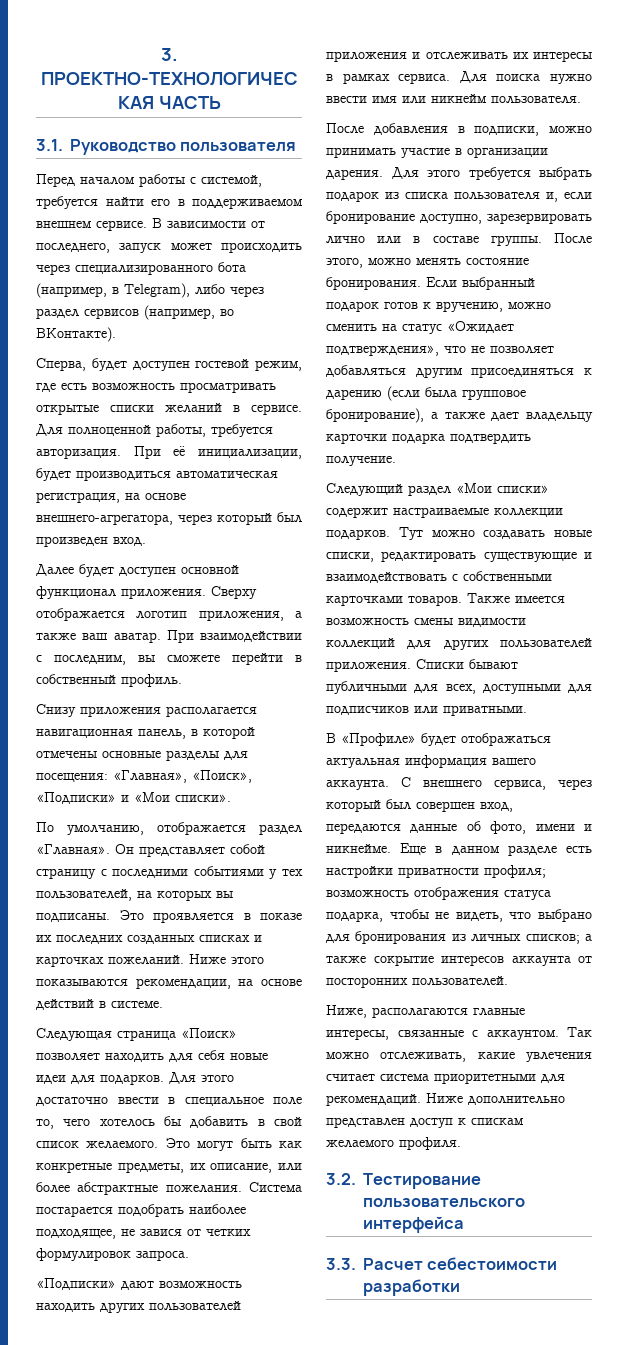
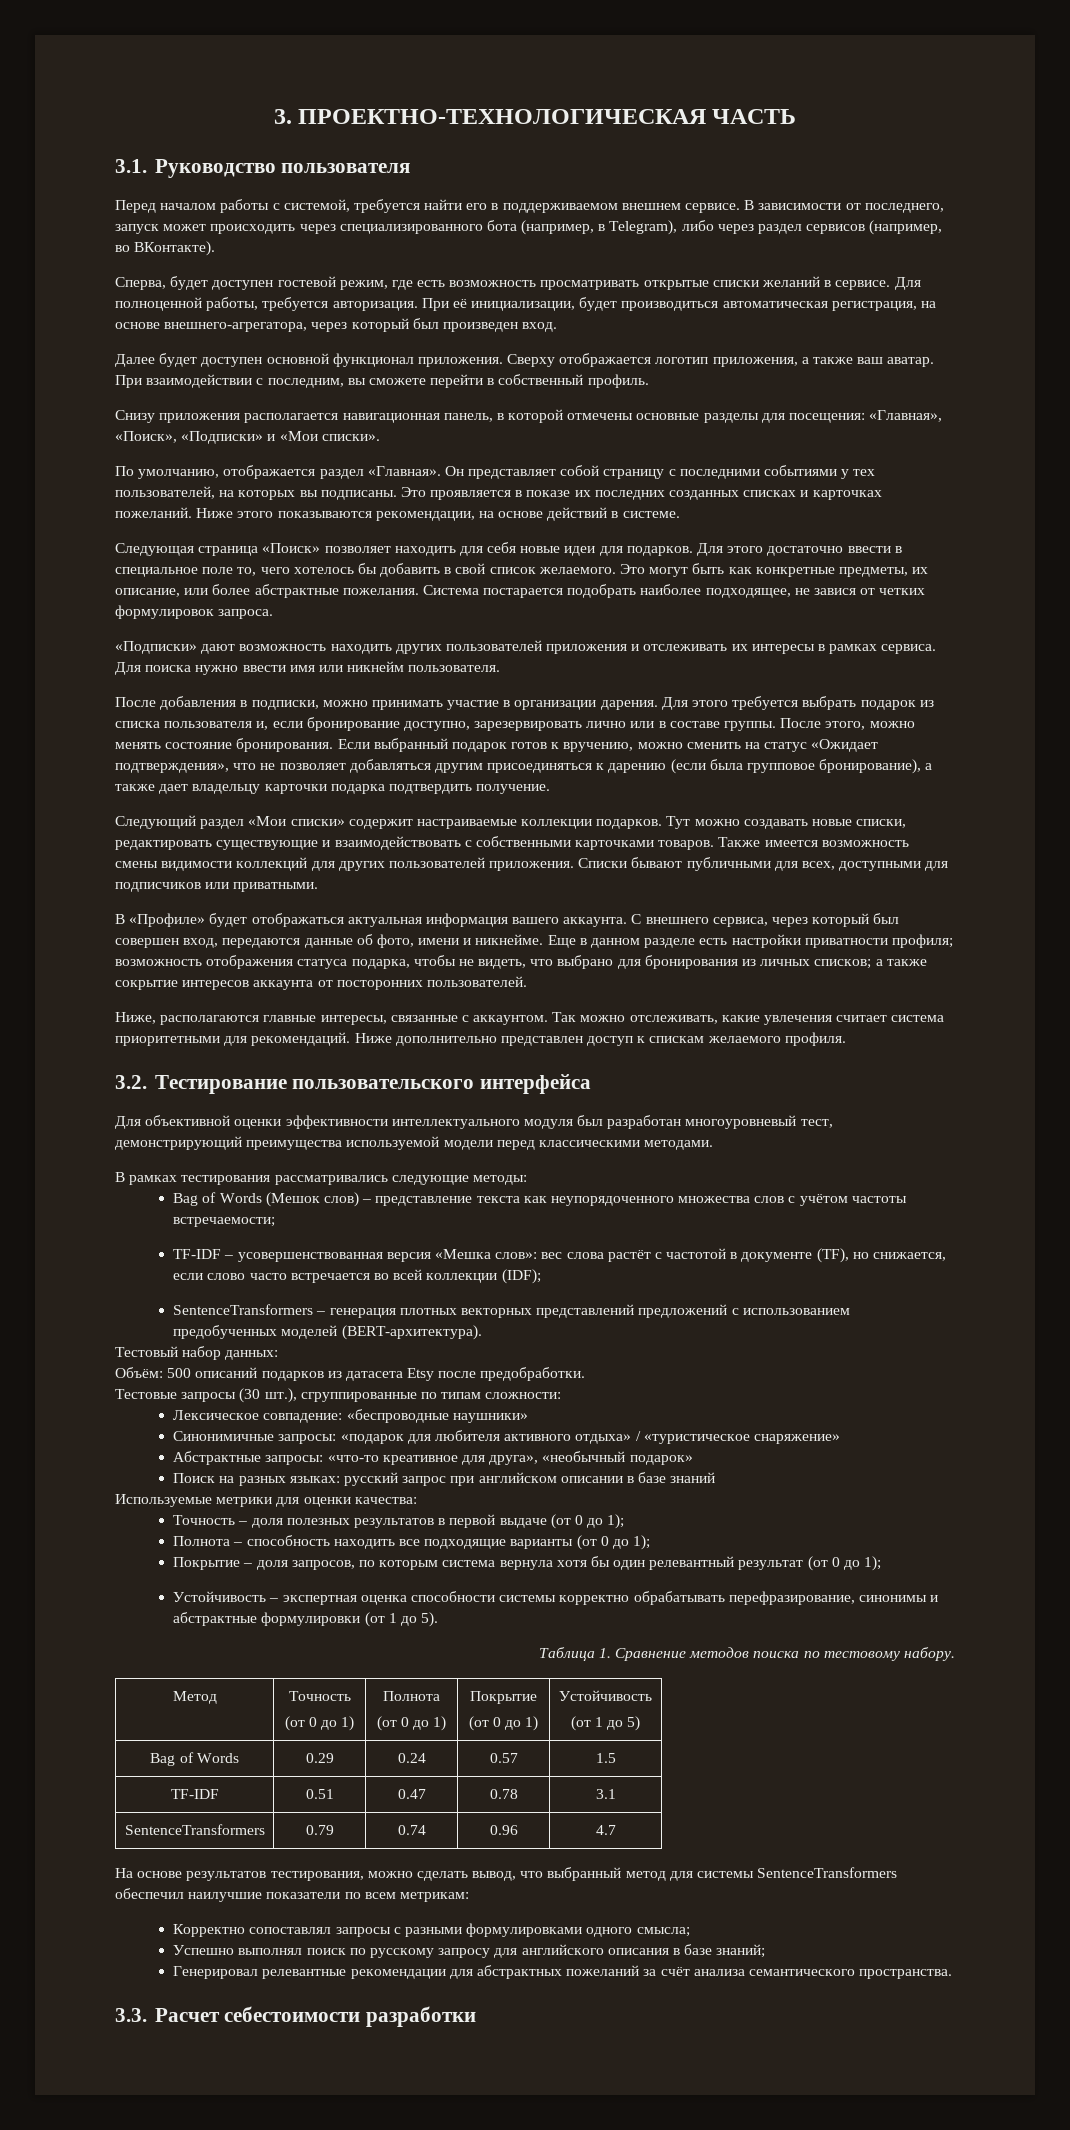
+ Для объективной оценки эффективности интеллектуального модуля был разработан многоуровневый тест, демонстрирующий преимущества используемой модели перед классическими методами.
+ В рамках тестирования рассматривались следующие методы:
+ Bag of Words (Мешок слов) – представление текста как неупорядоченного множества слов с учётом частоты встречаемости;
+ TF-IDF – усовершенствованная версия «Мешка слов»: вес слова растёт с частотой в документе (TF), но снижается, если слово часто встречается во всей коллекции (IDF);
+ SentenceTransformers – генерация плотных векторных представлений предложений с использованием предобученных моделей (BERT-архитектура).
+ Тестовый набор данных:
+ Объём: 500 описаний подарков из датасета Etsy после предобработки.
+ Тестовые запросы (30 шт.), сгруппированные по типам сложности:
+ Лексическое совпадение: «беспроводные наушники»
+ Синонимичные запросы: «подарок для любителя активного отдыха» / «туристическое снаряжение»
+ Абстрактные запросы: «что-то креативное для друга», «необычный подарок»
+ Поиск на разных языках: русский запрос при английском описании в базе знаний
+ Используемые метрики для оценки качества:
+ Точность – доля полезных результатов в первой выдаче (от 0 до 1);
+ Полнота – способность находить все подходящие варианты (от 0 до 1);
+ Покрытие – доля запросов, по которым система вернула хотя бы один релевантный результат (от 0 до 1);
+ Устойчивость – экспертная оценка способности системы корректно обрабатывать перефразирование, синонимы и абстрактные формулировки (от 1 до 5).
+ Таблица 1. Сравнение методов поиска по тестовому набору.
+ Метод | Точность
+ (от 0 до 1) | Полнота
+ (от 0 до 1) | Покрытие
+ (от 0 до 1) | Устойчивость
+ (от 1 до 5)
+ Bag of Words | 0.29 | 0.24 | 0.57 | 1.5
+ TF-IDF | 0.51 | 0.47 | 0.78 | 3.1
+ SentenceTransformers | 0.79 | 0.74 | 0.96 | 4.7
+ На основе результатов тестирования, можно сделать вывод, что выбранный метод для системы SentenceTransformers обеспечил наилучшие показатели по всем метрикам:
+ Корректно сопоставлял запросы с разными формулировками одного смысла;
+ Успешно выполнял поиск по русскому запросу для английского описания в базе знаний;
+ Генерировал релевантные рекомендации для абстрактных пожеланий за счёт анализа семантического пространства.

